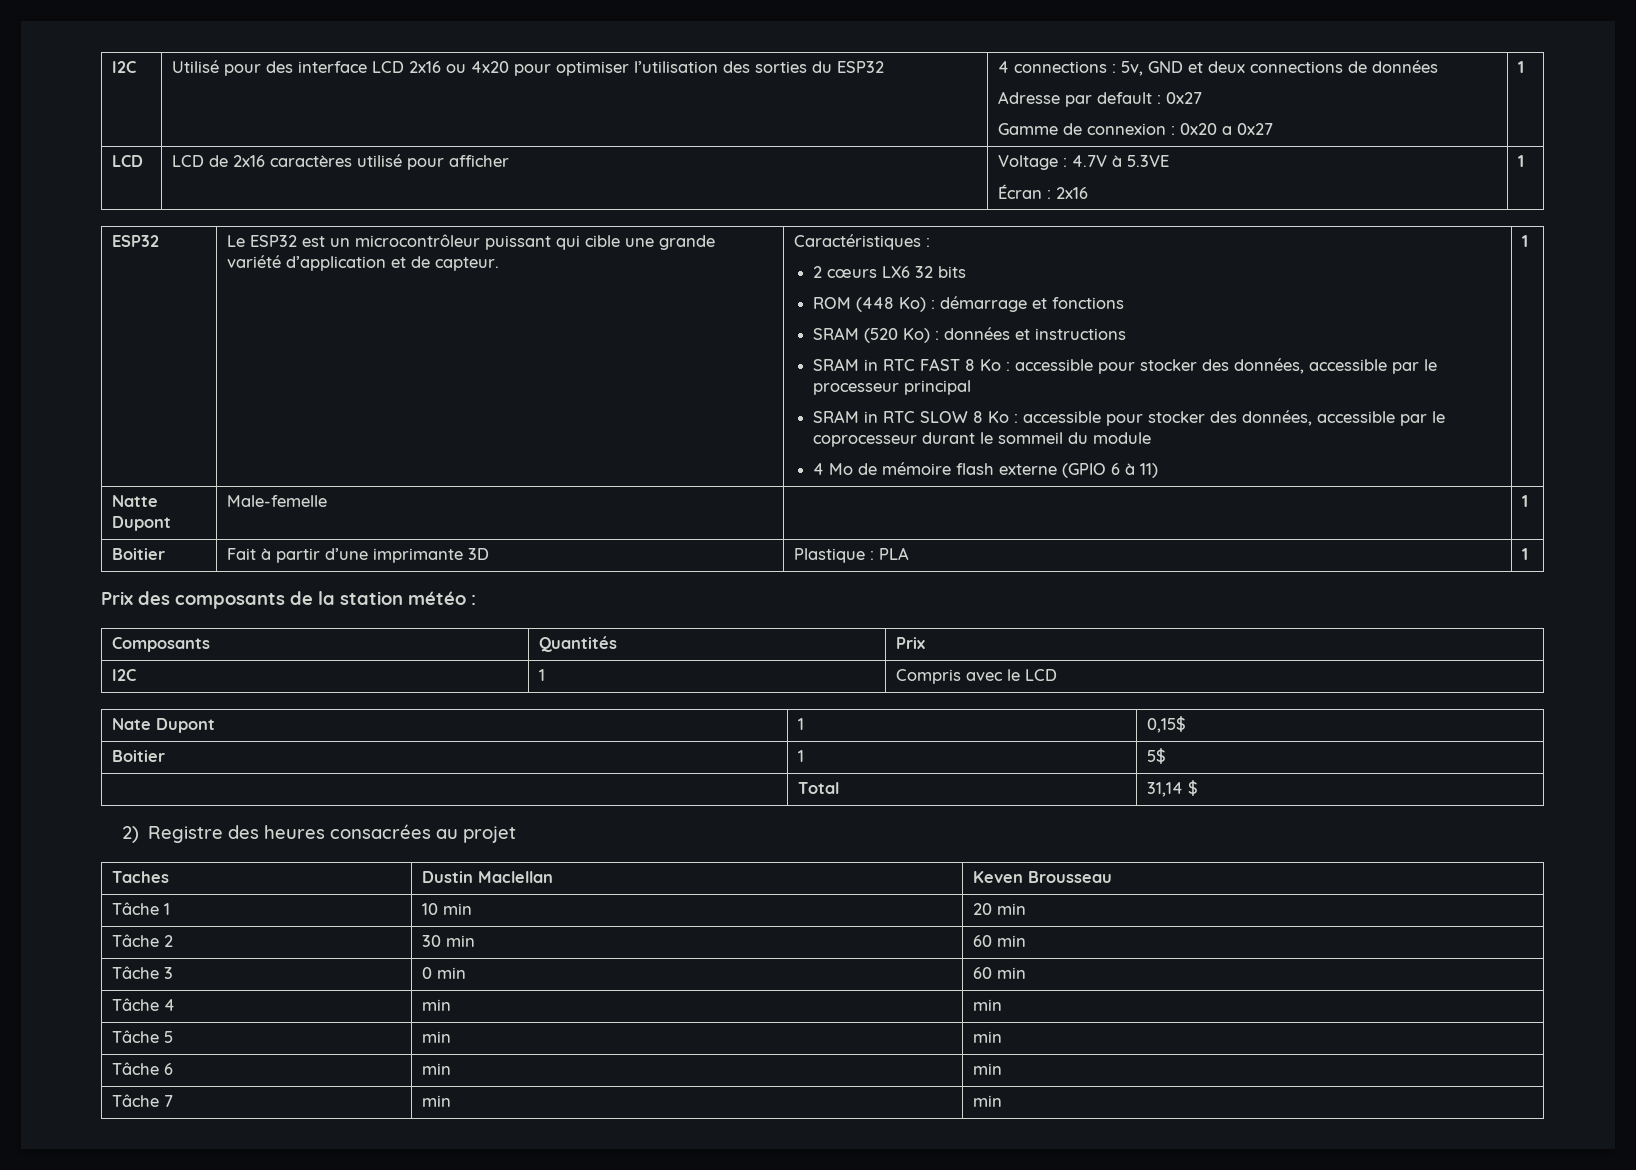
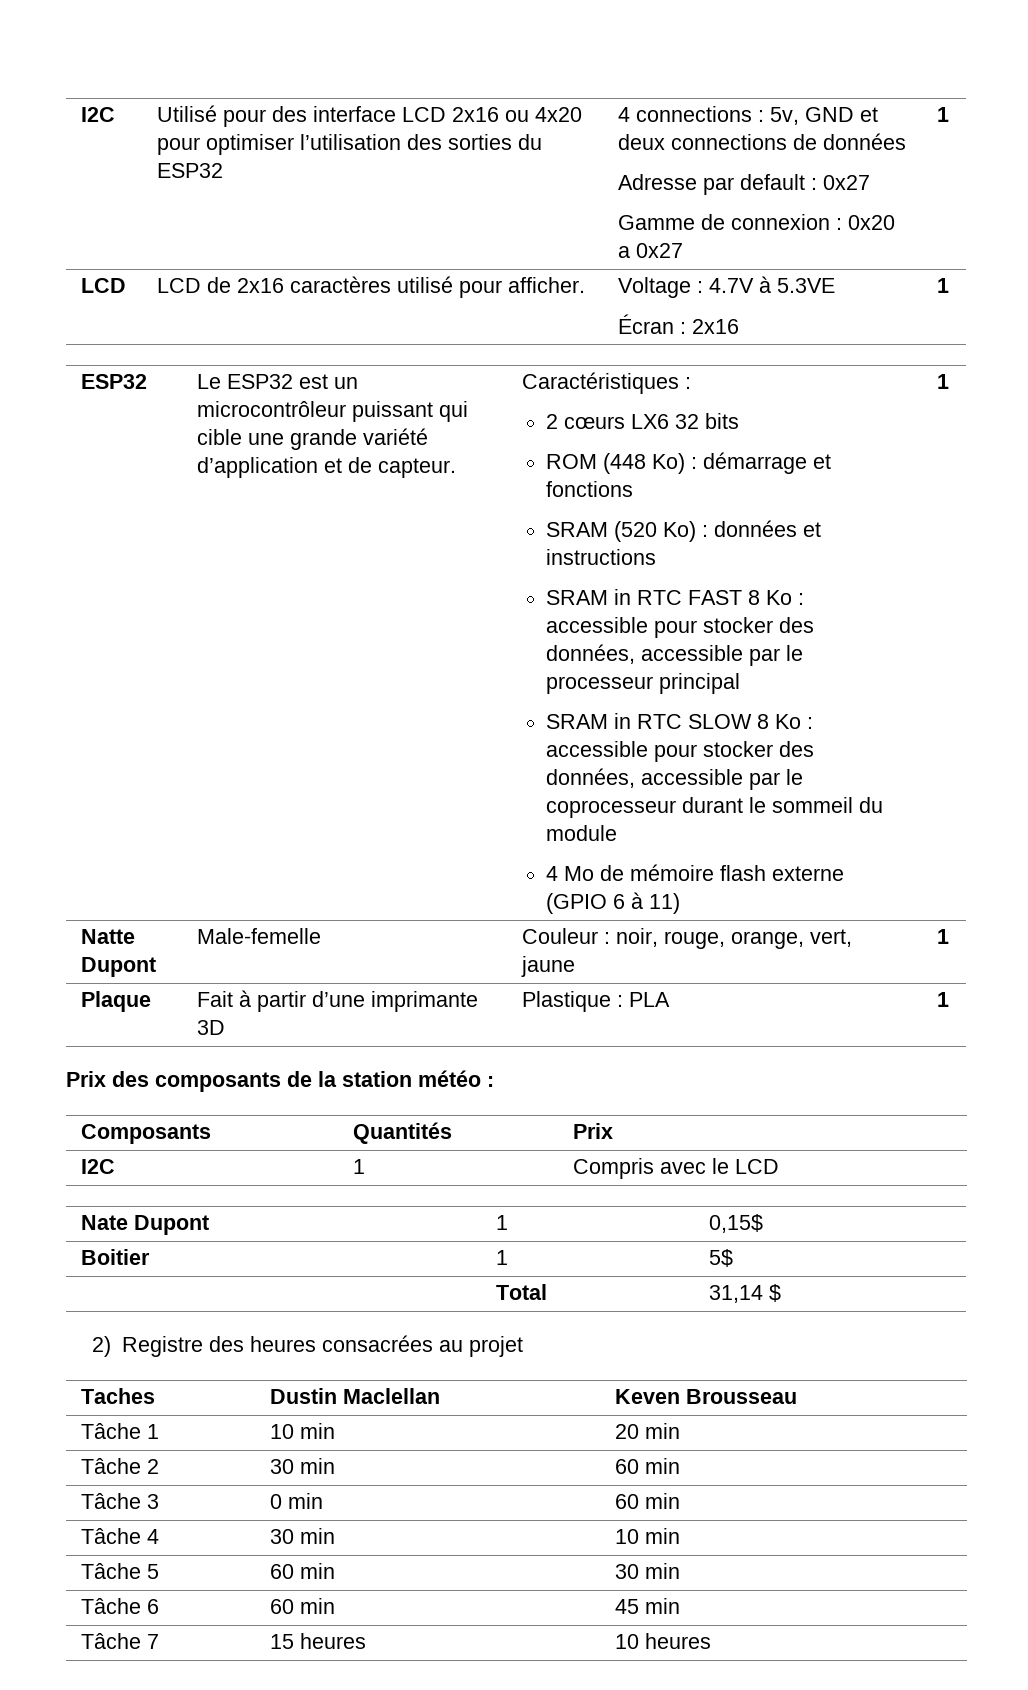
- LCD | LCD de 2x16 caractères utilisé pour afficher | Voltage : 4.7V à 5.3VE
+ LCD | LCD de 2x16 caractères utilisé pour afficher. | Voltage : 4.7V à 5.3VE
- Natte Dupont | Male-femelle | | 1
- Boitier | Fait à partir d’une imprimante 3D | Plastique : PLA | 1
+ Natte Dupont | Male-femelle | Couleur : noir, rouge, orange, vert, jaune | 1
+ Plaque | Fait à partir d’une imprimante 3D | Plastique : PLA | 1
- Tâche 4 | min | min
+ Tâche 4 | 30 min | 10 min
- Tâche 5 | min | min
+ Tâche 5 | 60 min | 30 min
- Tâche 6 | min | min
+ Tâche 6 | 60 min | 45 min
- Tâche 7 | min | min
+ Tâche 7 | 15 heures | 10 heures

